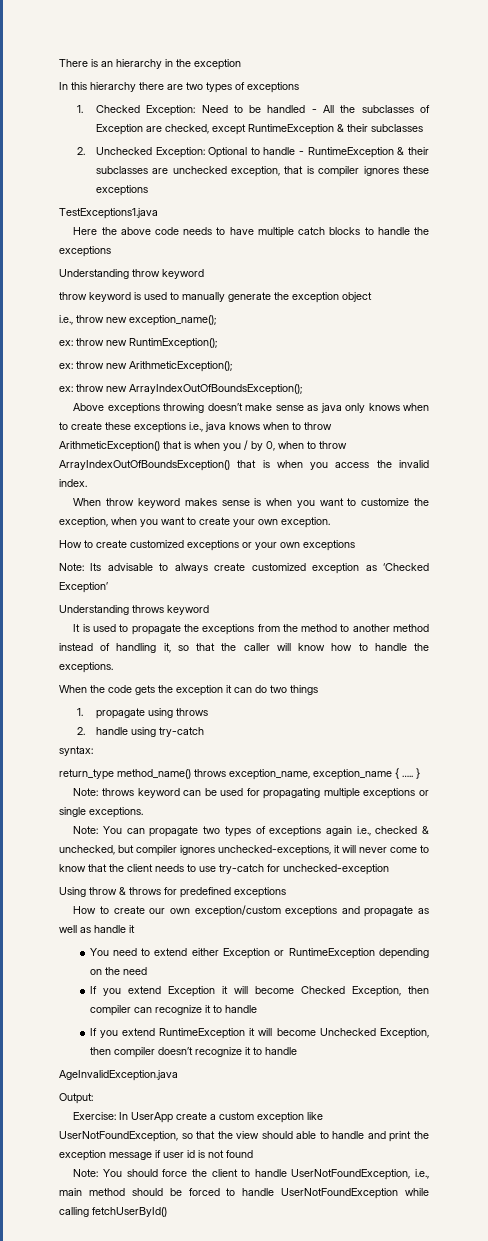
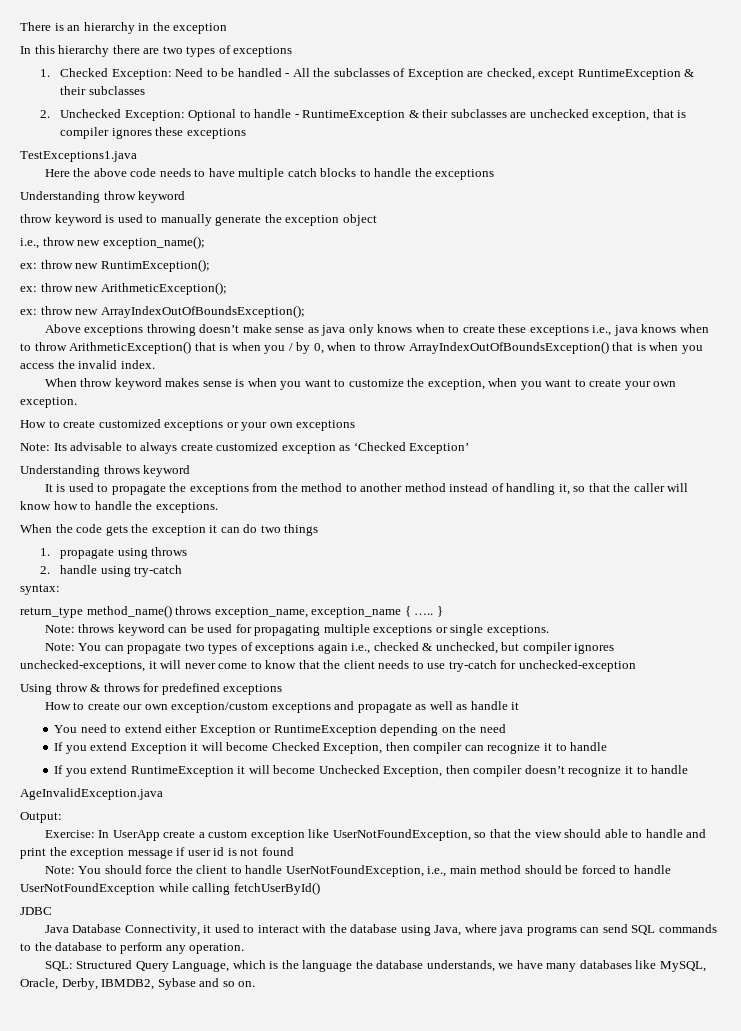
+ JDBC
+ Java Database Connectivity, it used to interact with the database using Java, where java programs can send SQL commands to the database to perform any operation.
+ SQL: Structured Query Language, which is the language the database understands, we have many databases like MySQL, Oracle, Derby, IBMDB2, Sybase and so on.

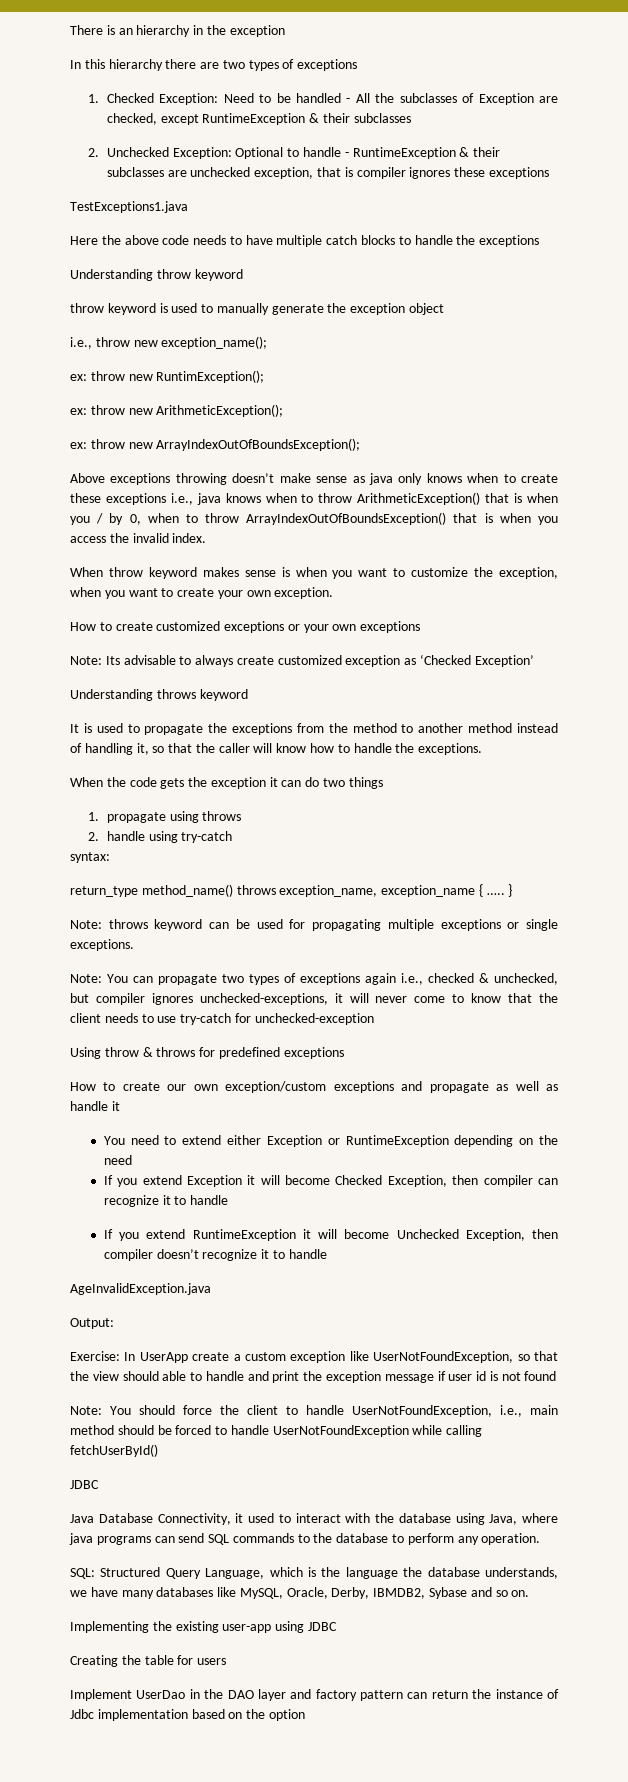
+ Implementing the existing user-app using JDBC
+ Creating the table for users
+ Implement UserDao in the DAO layer and factory pattern can return the instance of Jdbc implementation based on the option

